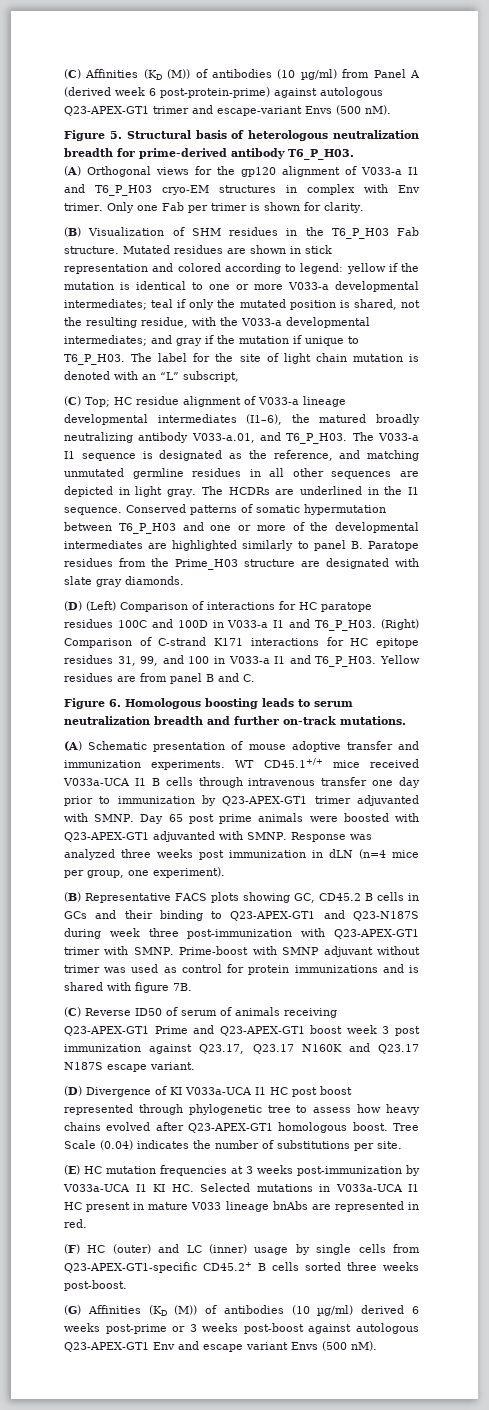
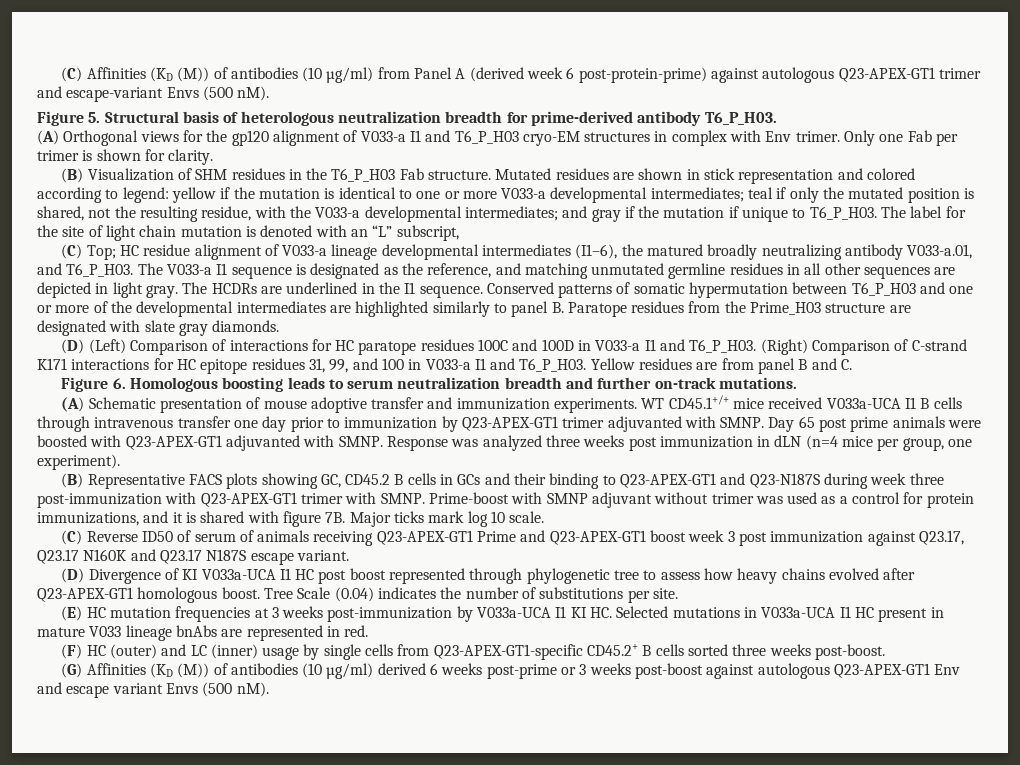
- Prime-boost with SMNP adjuvant without trimer was used as control for protein immunizations and is shared with figure 7B.
+ Prime-boost with SMNP adjuvant without trimer was used as a control for protein immunizations, and it is shared with figure 7B. Major ticks mark log 10 scale.

